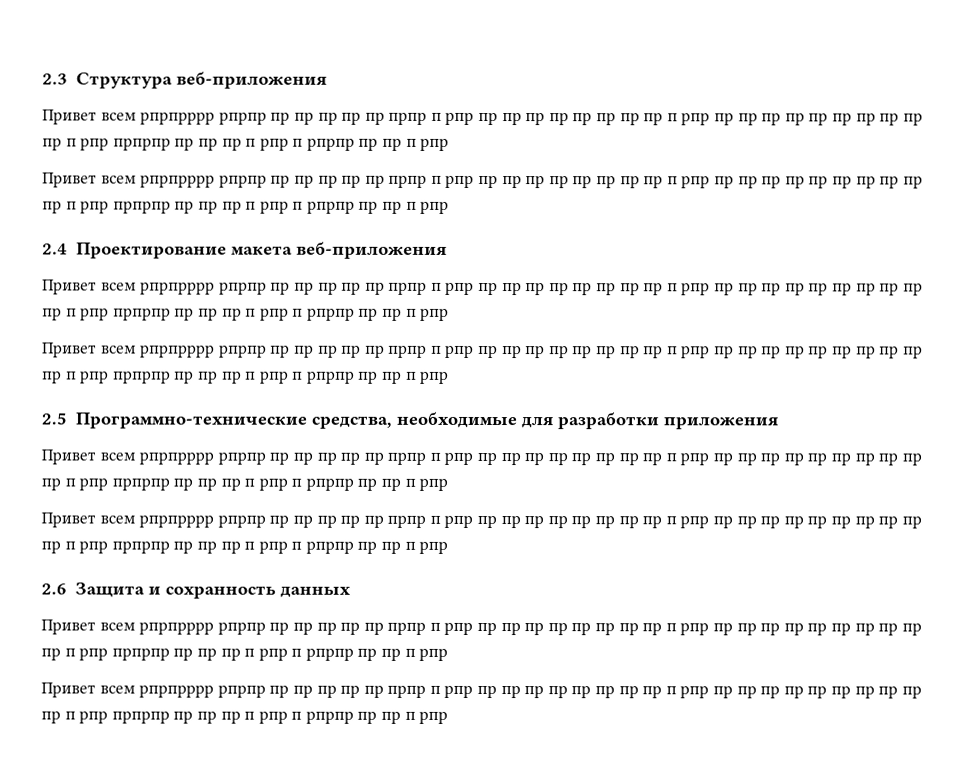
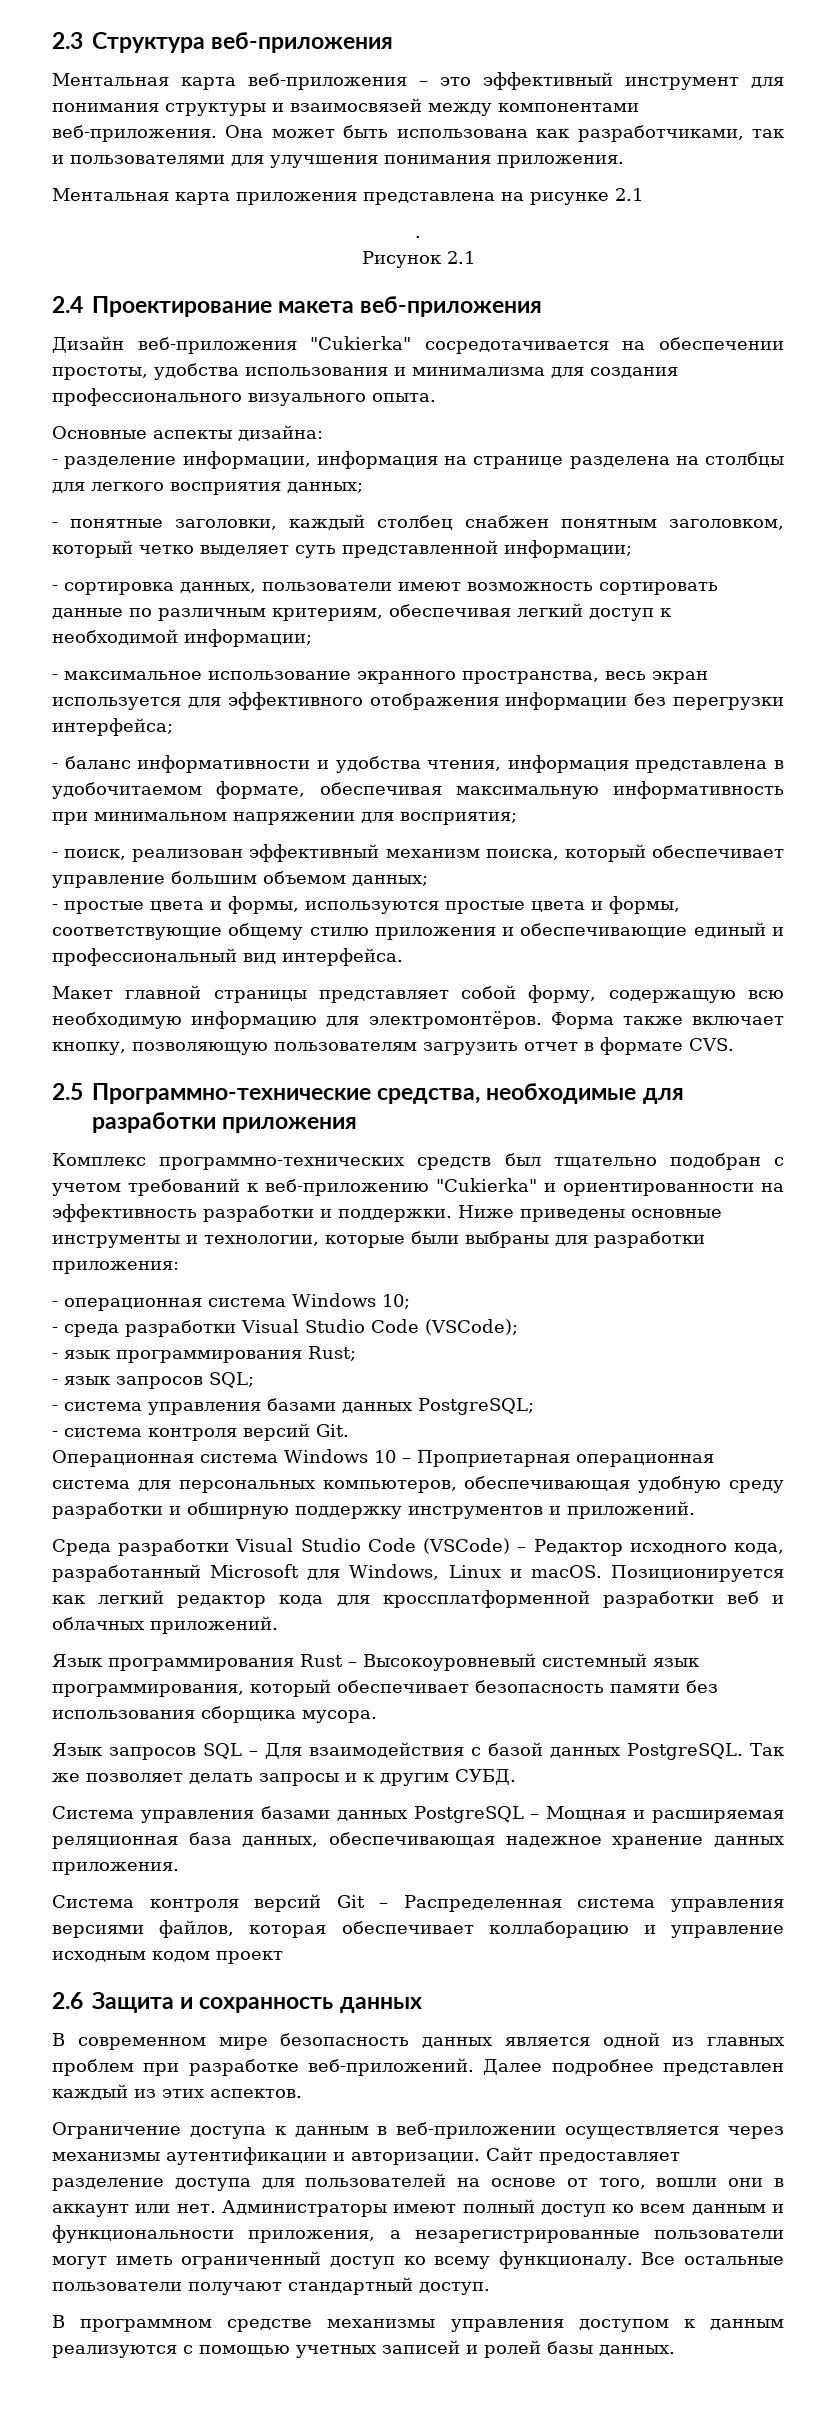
  2.3 Структура веб-приложения
- Привет всем рпрпрррр рпрпр пр пр пр пр пр прпр п рпр пр пр пр пр пр пр пр пр п рпр пр пр пр пр пр пр пр пр пр пр п рпр прпрпр пр пр пр п рпр п рпрпр пр пр п рпр
- Привет всем рпрпрррр рпрпр пр пр пр пр пр прпр п рпр пр пр пр пр пр пр пр пр п рпр пр пр пр пр пр пр пр пр пр пр п рпр прпрпр пр пр пр п рпр п рпрпр пр пр п рпр
+ Ментальная карта веб-приложения – это эффективный инструмент для понимания структуры и взаимосвязей между компонентами веб-приложения. Она может быть использована как разработчиками, так и пользователями для улучшения понимания приложения.
+ Ментальная карта приложения представлена на рисунке 2.1
+ .
+ Рисунок 2.1
  2.4 Проектирование макета веб-приложения
- Привет всем рпрпрррр рпрпр пр пр пр пр пр прпр п рпр пр пр пр пр пр пр пр пр п рпр пр пр пр пр пр пр пр пр пр пр п рпр прпрпр пр пр пр п рпр п рпрпр пр пр п рпр
- Привет всем рпрпрррр рпрпр пр пр пр пр пр прпр п рпр пр пр пр пр пр пр пр пр п рпр пр пр пр пр пр пр пр пр пр пр п рпр прпрпр пр пр пр п рпр п рпрпр пр пр п рпр
+ Дизайн веб-приложения "Cukierka" сосредотачивается на обеспечении простоты, удобства использования и минимализма для создания профессионального визуального опыта.
+ Основные аспекты дизайна:
+ - разделение информации, информация на странице разделена на столбцы для легкого восприятия данных;
+ - понятные заголовки, каждый столбец снабжен понятным заголовком, который четко выделяет суть представленной информации;
+ - сортировка данных, пользователи имеют возможность сортировать данные по различным критериям, обеспечивая легкий доступ к необходимой информации;
+ - максимальное использование экранного пространства, весь экран используется для эффективного отображения информации без перегрузки интерфейса;
+ - баланс информативности и удобства чтения, информация представлена в удобочитаемом формате, обеспечивая максимальную информативность при минимальном напряжении для восприятия;
+ - поиск, реализован эффективный механизм поиска, который обеспечивает управление большим объемом данных;
+ - простые цвета и формы, используются простые цвета и формы, соответствующие общему стилю приложения и обеспечивающие единый и профессиональный вид интерфейса.
+ Макет главной страницы представляет собой форму, содержащую всю необходимую информацию для электромонтёров. Форма также включает кнопку, позволяющую пользователям загрузить отчет в формате CVS.
  2.5 Программно-технические средства, необходимые для разработки приложения
- Привет всем рпрпрррр рпрпр пр пр пр пр пр прпр п рпр пр пр пр пр пр пр пр пр п рпр пр пр пр пр пр пр пр пр пр пр п рпр прпрпр пр пр пр п рпр п рпрпр пр пр п рпр
- Привет всем рпрпрррр рпрпр пр пр пр пр пр прпр п рпр пр пр пр пр пр пр пр пр п рпр пр пр пр пр пр пр пр пр пр пр п рпр прпрпр пр пр пр п рпр п рпрпр пр пр п рпр
+ Комплекс программно-технических средств был тщательно подобран с учетом требований к веб-приложению "Cukierka" и ориентированности на эффективность разработки и поддержки. Ниже приведены основные инструменты и технологии, которые были выбраны для разработки приложения:
+ - операционная система Windows 10;
+ - среда разработки Visual Studio Code (VSCode);
+ - язык программирования Rust;
+ - язык запросов SQL;
+ - система управления базами данных PostgreSQL;
+ - система контроля версий Git.
+ Операционная система Windows 10 – Проприетарная операционная система для персональных компьютеров, обеспечивающая удобную среду разработки и обширную поддержку инструментов и приложений.
+ Среда разработки Visual Studio Code (VSCode) – Редактор исходного кода, разработанный Microsoft для Windows, Linux и macOS. Позиционируется как легкий редактор кода для кроссплатформенной разработки веб и облачных приложений.
+ Язык программирования Rust – Высокоуровневый системный язык программирования, который обеспечивает безопасность памяти без использования сборщика мусора.
+ Язык запросов SQL – Для взаимодействия с базой данных PostgreSQL. Так же позволяет делать запросы и к другим СУБД.
+ Система управления базами данных PostgreSQL – Мощная и расширяемая реляционная база данных, обеспечивающая надежное хранение данных приложения.
+ Система контроля версий Git – Распределенная система управления версиями файлов, которая обеспечивает коллаборацию и управление исходным кодом проект
  2.6 Защита и сохранность данных
- Привет всем рпрпрррр рпрпр пр пр пр пр пр прпр п рпр пр пр пр пр пр пр пр пр п рпр пр пр пр пр пр пр пр пр пр пр п рпр прпрпр пр пр пр п рпр п рпрпр пр пр п рпр
- Привет всем рпрпрррр рпрпр пр пр пр пр пр прпр п рпр пр пр пр пр пр пр пр пр п рпр пр пр пр пр пр пр пр пр пр пр п рпр прпрпр пр пр пр п рпр п рпрпр пр пр п рпр
+ В современном мире безопасность данных является одной из главных проблем при разработке веб-приложений. Далее подробнее представлен каждый из этих аспектов.
+ Ограничение доступа к данным в веб-приложении осуществляется через механизмы аутентификации и авторизации. Сайт предоставляет разделение доступа для пользователей на основе от того, вошли они в аккаунт или нет. Администраторы имеют полный доступ ко всем данным и функциональности приложения, а незарегистрированные пользователи могут иметь ограниченный доступ ко всему функционалу. Все остальные пользователи получают стандартный доступ.
+ В программном средстве механизмы управления доступом к данным реализуются с помощью учетных записей и ролей базы данных.

